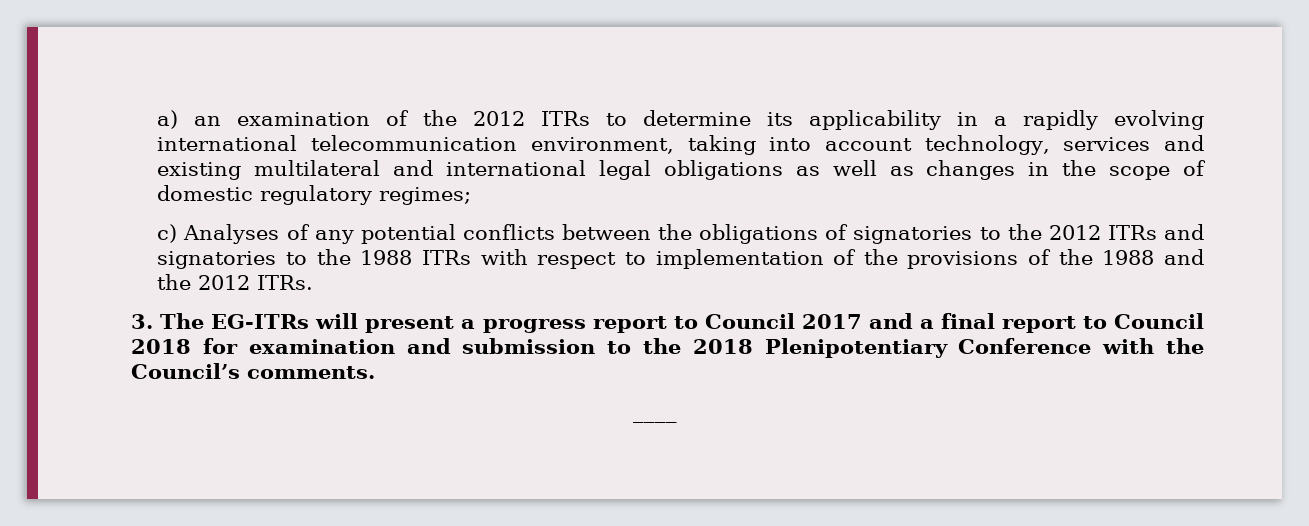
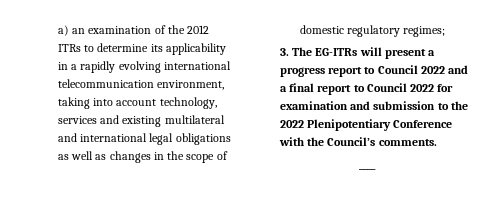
- c) Analyses of any potential conflicts between the obligations of signatories to the 2012 ITRs and signatories to the 1988 ITRs with respect to implementation of the provisions of the 1988 and the 2012 ITRs.
- 3. The EG-ITRs will present a progress report to Council 2017 and a final report to Council 2018 for examination and submission to the 2018 Plenipotentiary Conference with the Council’s comments.
+ 3. The EG-ITRs will present a progress report to Council 2022 and a final report to Council 2022 for examination and submission to the 2022 Plenipotentiary Conference with the Council’s comments.

